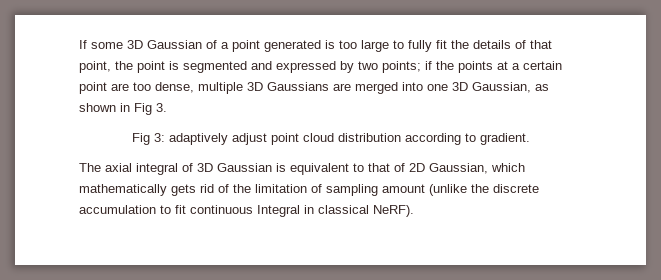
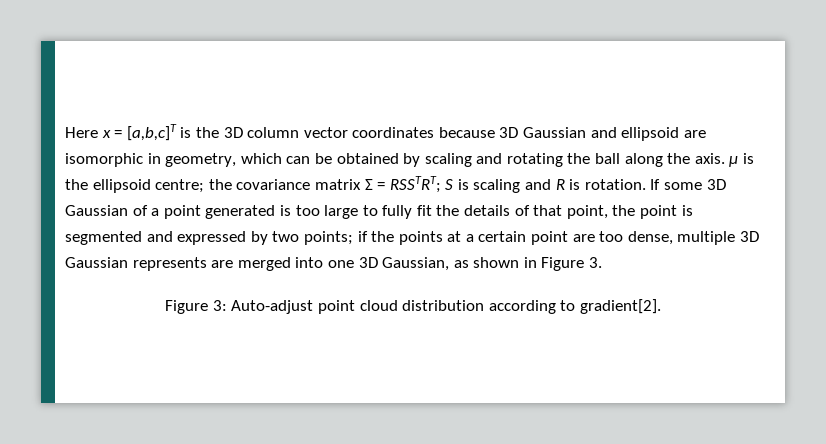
+ Here x = [a,b,c]T is the 3D column vector coordinates because 3D Gaussian and ellipsoid are isomorphic in geometry, which can be obtained by scaling and rotating the ball along the axis. µ is the ellipsoid centre; the covariance matrix Σ = RSSTRT; S is scaling and R is rotation.
- If some 3D Gaussian of a point generated is too large to fully fit the details of that point, the point is segmented and expressed by two points; if the points at a certain point are too dense, multiple 3D Gaussians are merged into one 3D Gaussian, as shown in Fig 3.
+ If some 3D Gaussian of a point generated is too large to fully fit the details of that point, the point is segmented and expressed by two points; if the points at a certain point are too dense, multiple 3D Gaussian represents are merged into one 3D Gaussian, as shown in Figure 3.
- Fig 3: adaptively adjust point cloud distribution according to gradient.
- The axial integral of 3D Gaussian is equivalent to that of 2D Gaussian, which mathematically gets rid of the limitation of sampling amount (unlike the discrete accumulation to fit continuous Integral in classical NeRF).
+ Figure 3: Auto-adjust point cloud distribution according to gradient[2].

